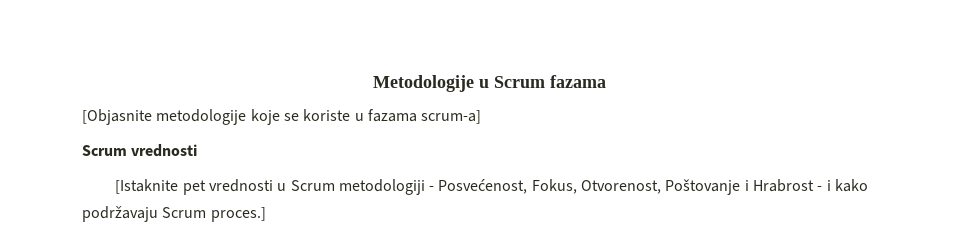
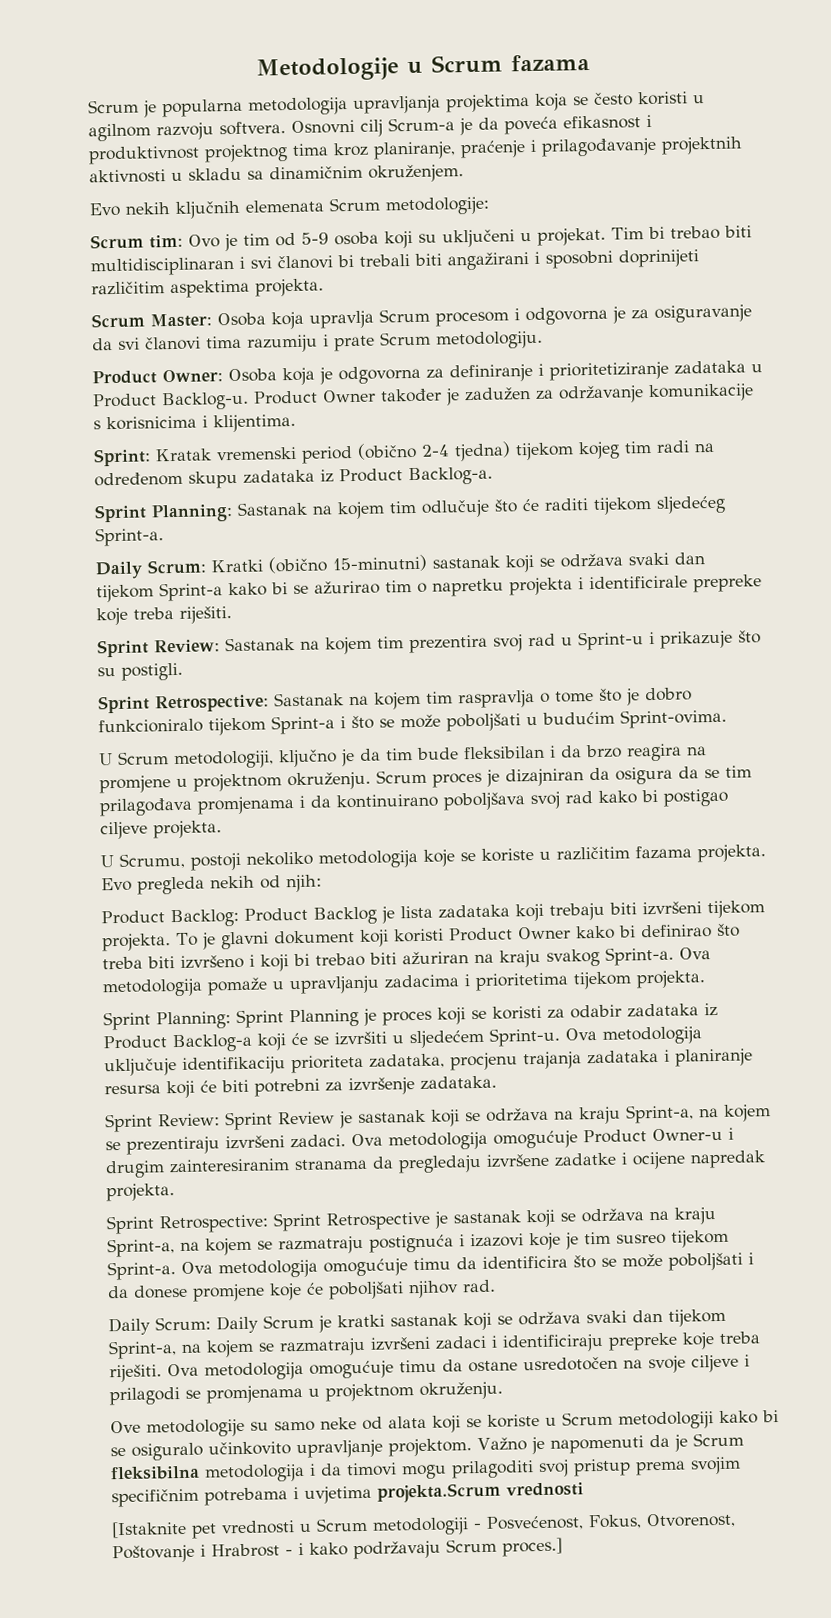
- [Objasnite metodologije koje se koriste u fazama scrum-a]
- Scrum vrednosti
+ Scrum je popularna metodologija upravljanja projektima koja se često koristi u agilnom razvoju softvera. Osnovni cilj Scrum-a je da poveća efikasnost i produktivnost projektnog tima kroz planiranje, praćenje i prilagođavanje projektnih aktivnosti u skladu sa dinamičnim okruženjem.
+ Evo nekih ključnih elemenata Scrum metodologije:
+ Scrum tim: Ovo je tim od 5-9 osoba koji su uključeni u projekat. Tim bi trebao biti multidisciplinaran i svi članovi bi trebali biti angažirani i sposobni doprinijeti različitim aspektima projekta.
+ Scrum Master: Osoba koja upravlja Scrum procesom i odgovorna je za osiguravanje da svi članovi tima razumiju i prate Scrum metodologiju.
+ Product Owner: Osoba koja je odgovorna za definiranje i prioritetiziranje zadataka u Product Backlog-u. Product Owner također je zadužen za održavanje komunikacije s korisnicima i klijentima.
+ Sprint: Kratak vremenski period (obično 2-4 tjedna) tijekom kojeg tim radi na određenom skupu zadataka iz Product Backlog-a.
+ Sprint Planning: Sastanak na kojem tim odlučuje što će raditi tijekom sljedećeg Sprint-a.
+ Daily Scrum: Kratki (obično 15-minutni) sastanak koji se održava svaki dan tijekom Sprint-a kako bi se ažurirao tim o napretku projekta i identificirale prepreke koje treba riješiti.
+ Sprint Review: Sastanak na kojem tim prezentira svoj rad u Sprint-u i prikazuje što su postigli.
+ Sprint Retrospective: Sastanak na kojem tim raspravlja o tome što je dobro funkcioniralo tijekom Sprint-a i što se može poboljšati u budućim Sprint-ovima.
+ U Scrum metodologiji, ključno je da tim bude fleksibilan i da brzo reagira na promjene u projektnom okruženju. Scrum proces je dizajniran da osigura da se tim prilagođava promjenama i da kontinuirano poboljšava svoj rad kako bi postigao ciljeve projekta.
+ U Scrumu, postoji nekoliko metodologija koje se koriste u različitim fazama projekta. Evo pregleda nekih od njih:
+ Product Backlog: Product Backlog je lista zadataka koji trebaju biti izvršeni tijekom projekta. To je glavni dokument koji koristi Product Owner kako bi definirao što treba biti izvršeno i koji bi trebao biti ažuriran na kraju svakog Sprint-a. Ova metodologija pomaže u upravljanju zadacima i prioritetima tijekom projekta.
+ Sprint Planning: Sprint Planning je proces koji se koristi za odabir zadataka iz Product Backlog-a koji će se izvršiti u sljedećem Sprint-u. Ova metodologija uključuje identifikaciju prioriteta zadataka, procjenu trajanja zadataka i planiranje resursa koji će biti potrebni za izvršenje zadataka.
+ Sprint Review: Sprint Review je sastanak koji se održava na kraju Sprint-a, na kojem se prezentiraju izvršeni zadaci. Ova metodologija omogućuje Product Owner-u i drugim zainteresiranim stranama da pregledaju izvršene zadatke i ocijene napredak projekta.
+ Sprint Retrospective: Sprint Retrospective je sastanak koji se održava na kraju Sprint-a, na kojem se razmatraju postignuća i izazovi koje je tim susreo tijekom Sprint-a. Ova metodologija omogućuje timu da identificira što se može poboljšati i da donese promjene koje će poboljšati njihov rad.
+ Daily Scrum: Daily Scrum je kratki sastanak koji se održava svaki dan tijekom Sprint-a, na kojem se razmatraju izvršeni zadaci i identificiraju prepreke koje treba riješiti. Ova metodologija omogućuje timu da ostane usredotočen na svoje ciljeve i prilagodi se promjenama u projektnom okruženju.
+ Ove metodologije su samo neke od alata koji se koriste u Scrum metodologiji kako bi se osiguralo učinkovito upravljanje projektom. Važno je napomenuti da je Scrum fleksibilna metodologija i da timovi mogu prilagoditi svoj pristup prema svojim specifičnim potrebama i uvjetima projekta.Scrum vrednosti

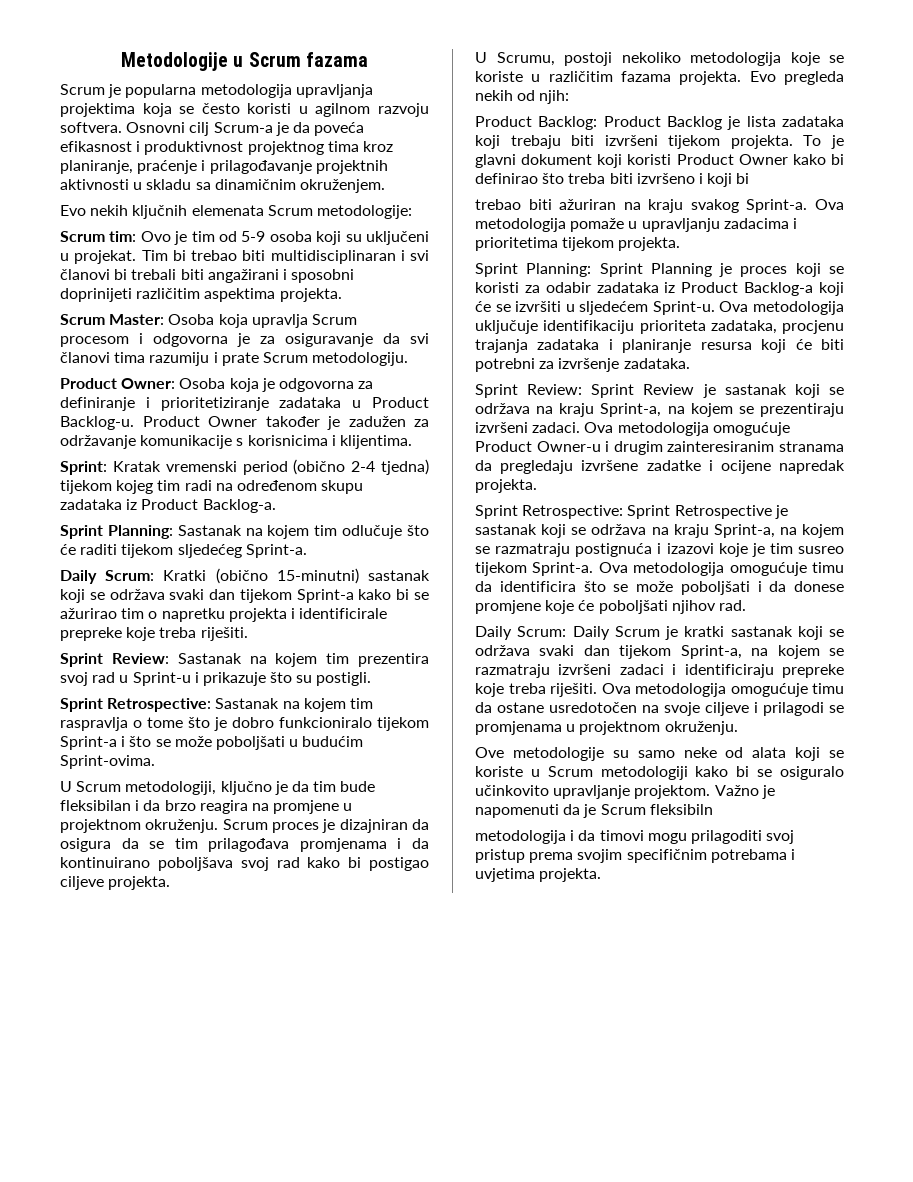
- To je glavni dokument koji koristi Product Owner kako bi definirao što treba biti izvršeno i koji bi trebao biti ažuriran na kraju svakog Sprint-a.
+ To je glavni dokument koji koristi Product Owner kako bi definirao što treba biti izvršeno i koji bi
+ trebao biti ažuriran na kraju svakog Sprint-a.
- Važno je napomenuti da je Scrum fleksibilna metodologija i da timovi mogu prilagoditi svoj pristup prema svojim specifičnim potrebama i uvjetima projekta.Scrum vrednosti
- [Istaknite pet vrednosti u Scrum metodologiji - Posvećenost, Fokus, Otvorenost, Poštovanje i Hrabrost - i kako podržavaju Scrum proces.]
+ Važno je napomenuti da je Scrum fleksibiln
+ metodologija i da timovi mogu prilagoditi svoj pristup prema svojim specifičnim potrebama i uvjetima projekta.

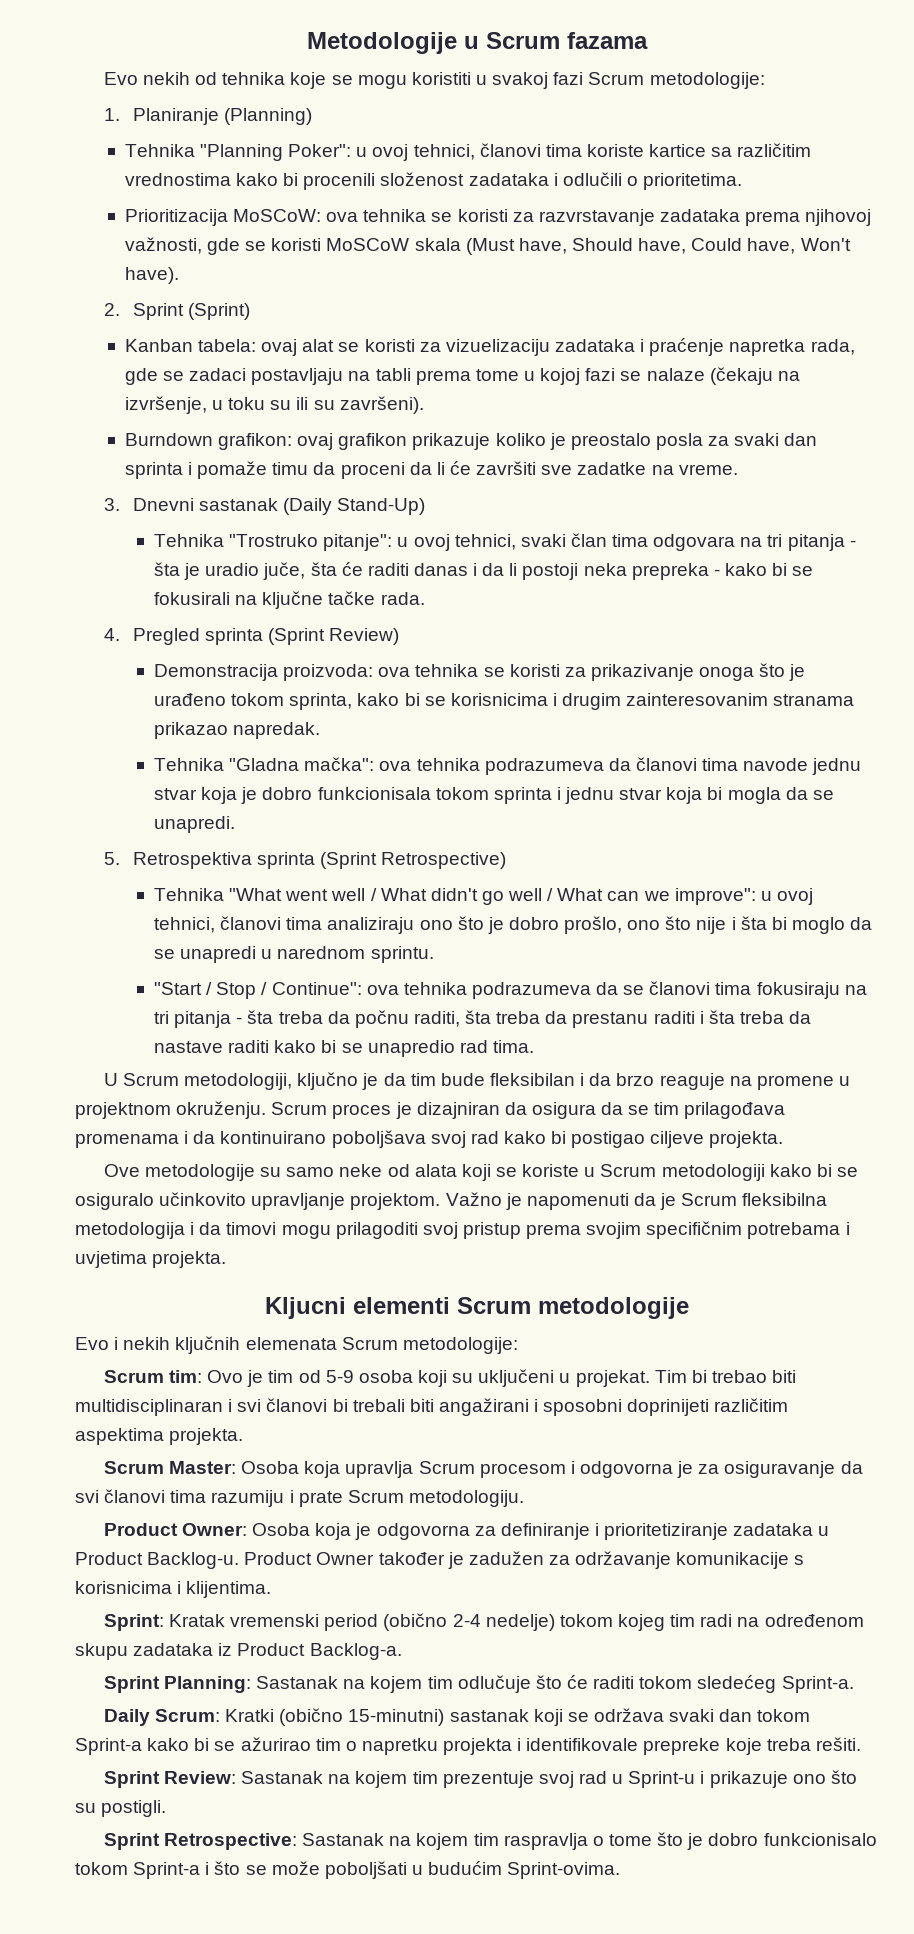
- Scrum je popularna metodologija upravljanja projektima koja se često koristi u agilnom razvoju softvera. Osnovni cilj Scrum-a je da poveća efikasnost i produktivnost projektnog tima kroz planiranje, praćenje i prilagođavanje projektnih aktivnosti u skladu sa dinamičnim okruženjem.
- Evo nekih ključnih elemenata Scrum metodologije:
+ Evo nekih od tehnika koje se mogu koristiti u svakoj fazi Scrum metodologije:
+ 1. Planiranje (Planning)
+ Tehnika "Planning Poker": u ovoj tehnici, članovi tima koriste kartice sa različitim vrednostima kako bi procenili složenost zadataka i odlučili o prioritetima.
+ Prioritizacija MoSCoW: ova tehnika se koristi za razvrstavanje zadataka prema njihovoj važnosti, gde se koristi MoSCoW skala (Must have, Should have, Could have, Won't have).
+ 2. Sprint (Sprint)
+ Kanban tabela: ovaj alat se koristi za vizuelizaciju zadataka i praćenje napretka rada, gde se zadaci postavljaju na tabli prema tome u kojoj fazi se nalaze (čekaju na izvršenje, u toku su ili su završeni).
+ Burndown grafikon: ovaj grafikon prikazuje koliko je preostalo posla za svaki dan sprinta i pomaže timu da proceni da li će završiti sve zadatke na vreme.
+ 3. Dnevni sastanak (Daily Stand-Up)
+ Tehnika "Trostruko pitanje": u ovoj tehnici, svaki član tima odgovara na tri pitanja - šta je uradio juče, šta će raditi danas i da li postoji neka prepreka - kako bi se fokusirali na ključne tačke rada.
+ 4. Pregled sprinta (Sprint Review)
+ Demonstracija proizvoda: ova tehnika se koristi za prikazivanje onoga što je urađeno tokom sprinta, kako bi se korisnicima i drugim zainteresovanim stranama prikazao napredak.
+ Tehnika "Gladna mačka": ova tehnika podrazumeva da članovi tima navode jednu stvar koja je dobro funkcionisala tokom sprinta i jednu stvar koja bi mogla da se unapredi.
+ 5. Retrospektiva sprinta (Sprint Retrospective)
+ Tehnika "What went well / What didn't go well / What can we improve": u ovoj tehnici, članovi tima analiziraju ono što je dobro prošlo, ono što nije i šta bi moglo da se unapredi u narednom sprintu.
+ "Start / Stop / Continue": ova tehnika podrazumeva da se članovi tima fokusiraju na tri pitanja - šta treba da počnu raditi, šta treba da prestanu raditi i šta treba da nastave raditi kako bi se unapredio rad tima.
+ U Scrum metodologiji, ključno je da tim bude fleksibilan i da brzo reaguje na promene u projektnom okruženju. Scrum proces je dizajniran da osigura da se tim prilagođava promenama i da kontinuirano poboljšava svoj rad kako bi postigao ciljeve projekta.
+ Ove metodologije su samo neke od alata koji se koriste u Scrum metodologiji kako bi se osiguralo učinkovito upravljanje projektom. Važno je napomenuti da je Scrum fleksibilna metodologija i da timovi mogu prilagoditi svoj pristup prema svojim specifičnim potrebama i uvjetima projekta.
+ Kljucni elementi Scrum metodologije
+ Evo i nekih ključnih elemenata Scrum metodologije:
- Sprint: Kratak vremenski period (obično 2-4 tjedna) tijekom kojeg tim radi na određenom skupu zadataka iz Product Backlog-a.
+ Sprint: Kratak vremenski period (obično 2-4 nedelje) tokom kojeg tim radi na određenom skupu zadataka iz Product Backlog-a.
- Sprint Planning: Sastanak na kojem tim odlučuje što će raditi tijekom sljedećeg Sprint-a.
+ Sprint Planning: Sastanak na kojem tim odlučuje što će raditi tokom sledećeg Sprint-a.
- Daily Scrum: Kratki (obično 15-minutni) sastanak koji se održava svaki dan tijekom Sprint-a kako bi se ažurirao tim o napretku projekta i identificirale prepreke koje treba riješiti.
+ Daily Scrum: Kratki (obično 15-minutni) sastanak koji se održava svaki dan tokom Sprint-a kako bi se ažurirao tim o napretku projekta i identifikovale prepreke koje treba rešiti.
- Sprint Review: Sastanak na kojem tim prezentira svoj rad u Sprint-u i prikazuje što su postigli.
+ Sprint Review: Sastanak na kojem tim prezentuje svoj rad u Sprint-u i prikazuje ono što su postigli.
- Sprint Retrospective: Sastanak na kojem tim raspravlja o tome što je dobro funkcioniralo tijekom Sprint-a i što se može poboljšati u budućim Sprint-ovima.
+ Sprint Retrospective: Sastanak na kojem tim raspravlja o tome što je dobro funkcionisalo tokom Sprint-a i što se može poboljšati u budućim Sprint-ovima.
- U Scrum metodologiji, ključno je da tim bude fleksibilan i da brzo reagira na promjene u projektnom okruženju. Scrum proces je dizajniran da osigura da se tim prilagođava promjenama i da kontinuirano poboljšava svoj rad kako bi postigao ciljeve projekta.
- U Scrumu, postoji nekoliko metodologija koje se koriste u različitim fazama projekta. Evo pregleda nekih od njih:
- Product Backlog: Product Backlog je lista zadataka koji trebaju biti izvršeni tijekom projekta. To je glavni dokument koji koristi Product Owner kako bi definirao što treba biti izvršeno i koji bi
- trebao biti ažuriran na kraju svakog Sprint-a. Ova metodologija pomaže u upravljanju zadacima i prioritetima tijekom projekta.
- Sprint Planning: Sprint Planning je proces koji se koristi za odabir zadataka iz Product Backlog-a koji će se izvršiti u sljedećem Sprint-u. Ova metodologija uključuje identifikaciju prioriteta zadataka, procjenu trajanja zadataka i planiranje resursa koji će biti potrebni za izvršenje zadataka.
- Sprint Review: Sprint Review je sastanak koji se održava na kraju Sprint-a, na kojem se prezentiraju izvršeni zadaci. Ova metodologija omogućuje Product Owner-u i drugim zainteresiranim stranama da pregledaju izvršene zadatke i ocijene napredak projekta.
- Sprint Retrospective: Sprint Retrospective je sastanak koji se održava na kraju Sprint-a, na kojem se razmatraju postignuća i izazovi koje je tim susreo tijekom Sprint-a. Ova metodologija omogućuje timu da identificira što se može poboljšati i da donese promjene koje će poboljšati njihov rad.
- Daily Scrum: Daily Scrum je kratki sastanak koji se održava svaki dan tijekom Sprint-a, na kojem se razmatraju izvršeni zadaci i identificiraju prepreke koje treba riješiti. Ova metodologija omogućuje timu da ostane usredotočen na svoje ciljeve i prilagodi se promjenama u projektnom okruženju.
- Ove metodologije su samo neke od alata koji se koriste u Scrum metodologiji kako bi se osiguralo učinkovito upravljanje projektom. Važno je napomenuti da je Scrum fleksibiln
- metodologija i da timovi mogu prilagoditi svoj pristup prema svojim specifičnim potrebama i uvjetima projekta.

